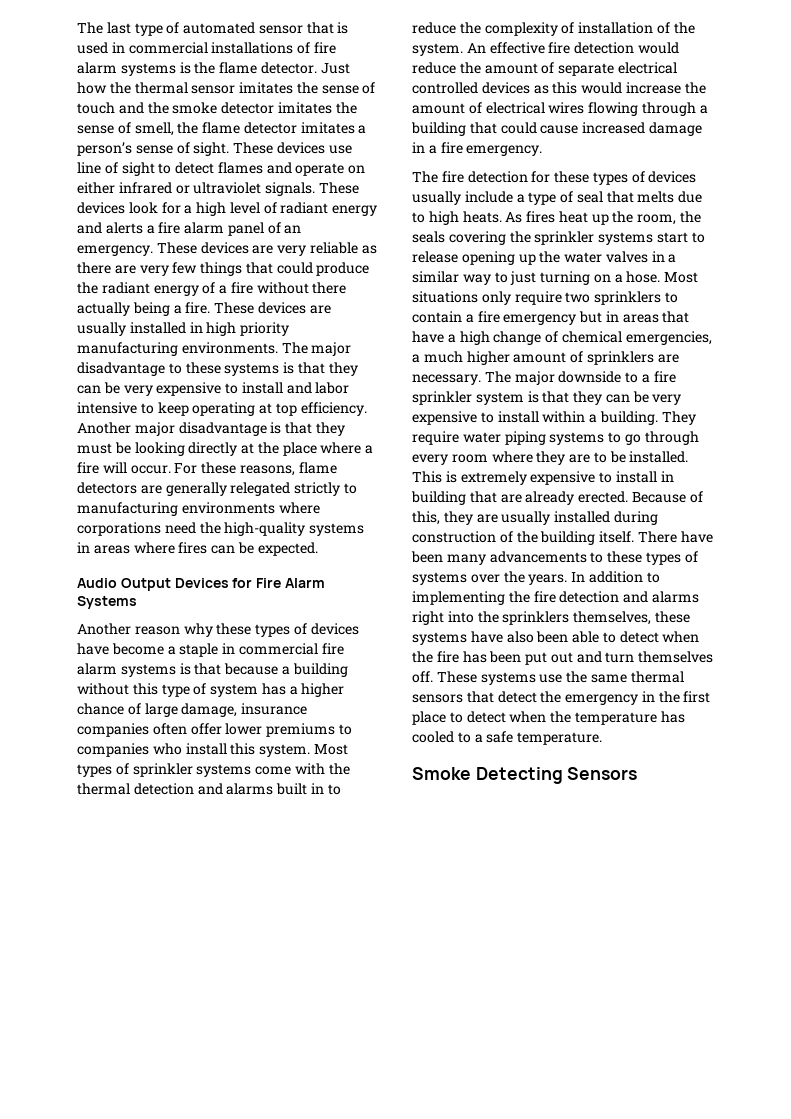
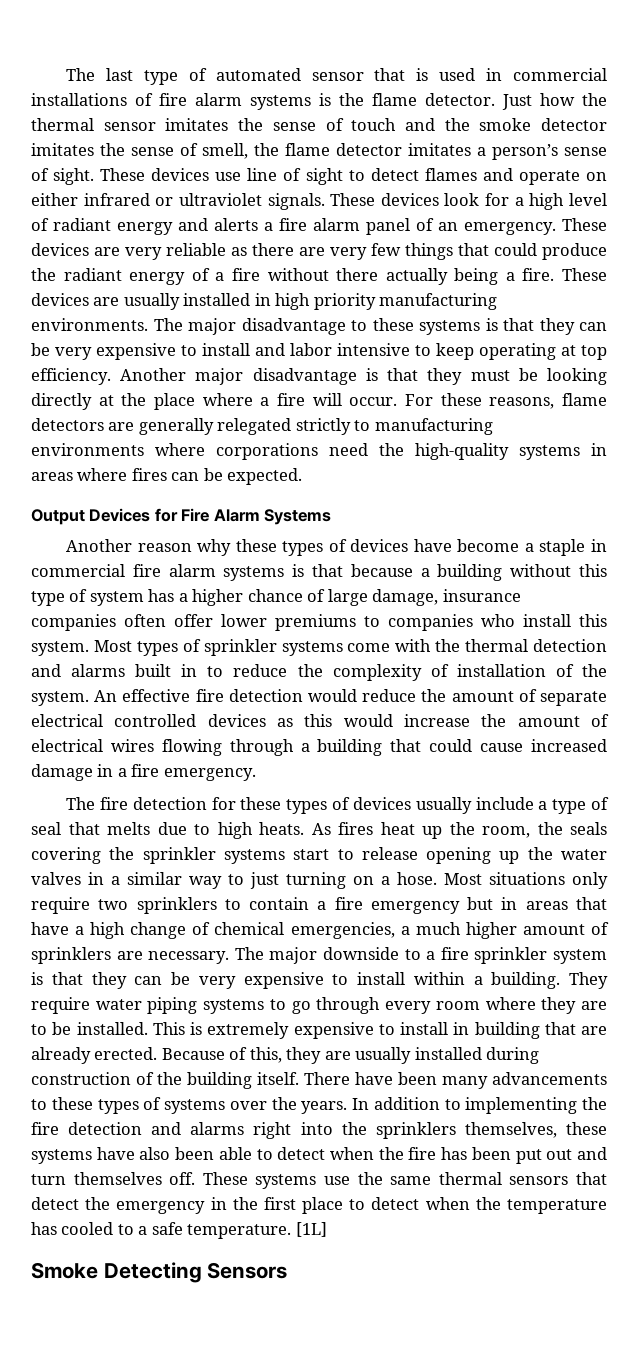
- Audio Output Devices for Fire Alarm Systems
+ Output Devices for Fire Alarm Systems
+ [1L]

